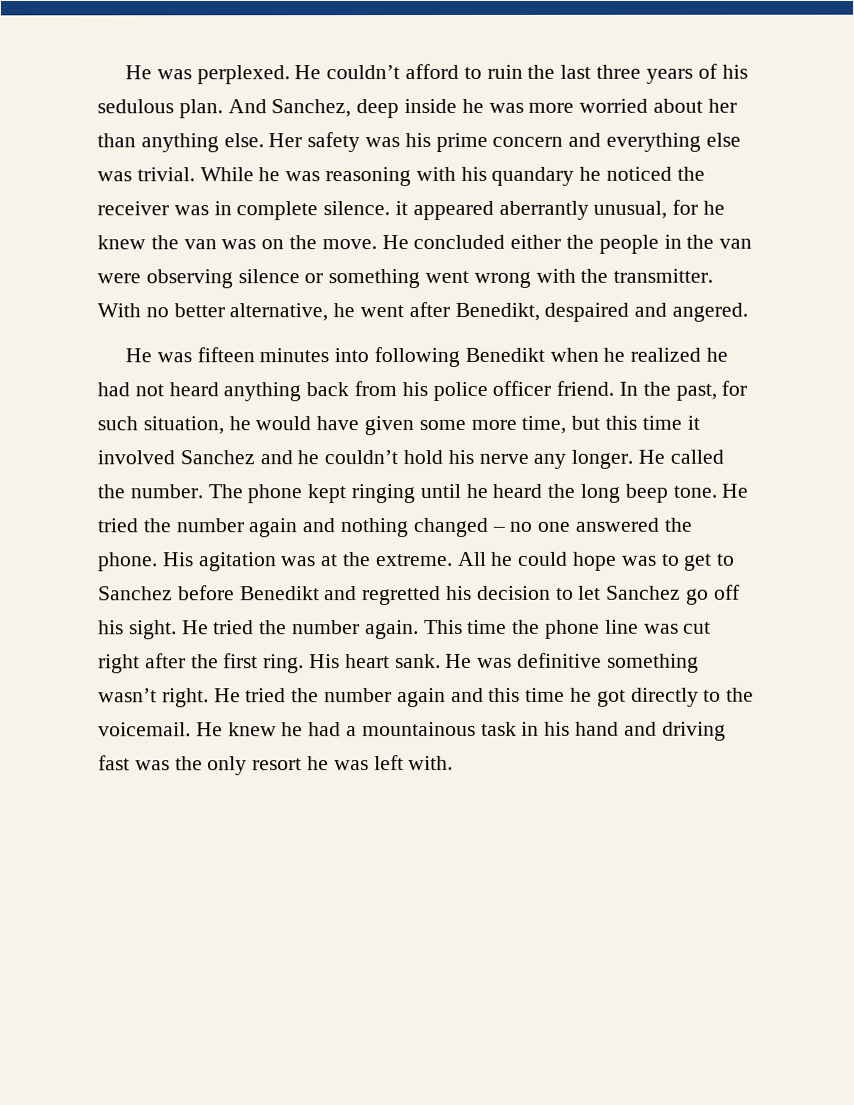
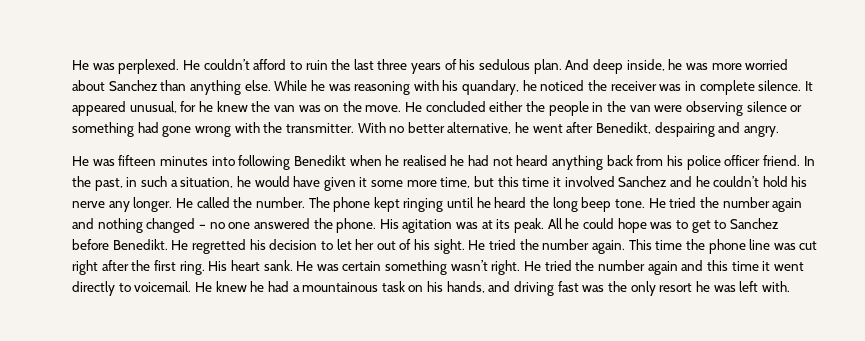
- And Sanchez, deep inside he was more worried about her than anything else.
+ And deep inside, he was more worried about Sanchez than anything else.
- Her safety was his prime concern and everything else was trivial.
- While he was reasoning with his quandary he noticed the receiver was in complete silence. it appeared aberrantly unusual, for he knew the van was on the move.
+ While he was reasoning with his quandary, he noticed the receiver was in complete silence. It appeared unusual, for he knew the van was on the move.
- He concluded either the people in the van were observing silence or something went wrong with the transmitter.
+ He concluded either the people in the van were observing silence or something had gone wrong with the transmitter.
- With no better alternative, he went after Benedikt, despaired and angered.
+ With no better alternative, he went after Benedikt, despairing and angry.
- He was fifteen minutes into following Benedikt when he realized he had not heard anything back from his police officer friend.
+ He was fifteen minutes into following Benedikt when he realised he had not heard anything back from his police officer friend.
- In the past, for such situation, he would have given some more time, but this time it involved Sanchez and he couldn’t hold his nerve any longer.
+ In the past, in such a situation, he would have given it some more time, but this time it involved Sanchez and he couldn’t hold his nerve any longer.
- His agitation was at the extreme.
+ His agitation was at its peak.
- All he could hope was to get to Sanchez before Benedikt and regretted his decision to let Sanchez go off his sight.
+ All he could hope was to get to Sanchez before Benedikt. He regretted his decision to let her out of his sight.
- He was definitive something wasn’t right.
+ He was certain something wasn’t right.
- He tried the number again and this time he got directly to the voicemail.
+ He tried the number again and this time it went directly to voicemail.
- He knew he had a mountainous task in his hand and driving fast was the only resort he was left with.
+ He knew he had a mountainous task on his hands, and driving fast was the only resort he was left with.

